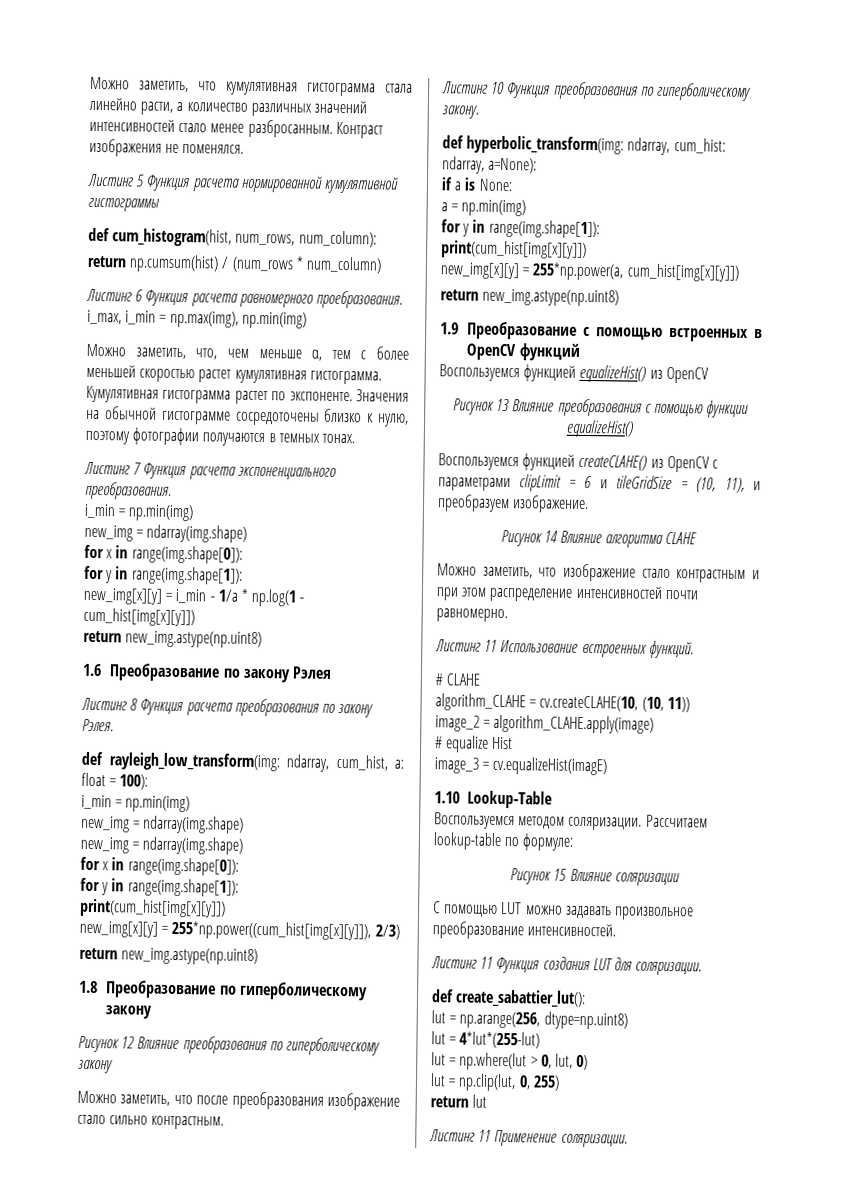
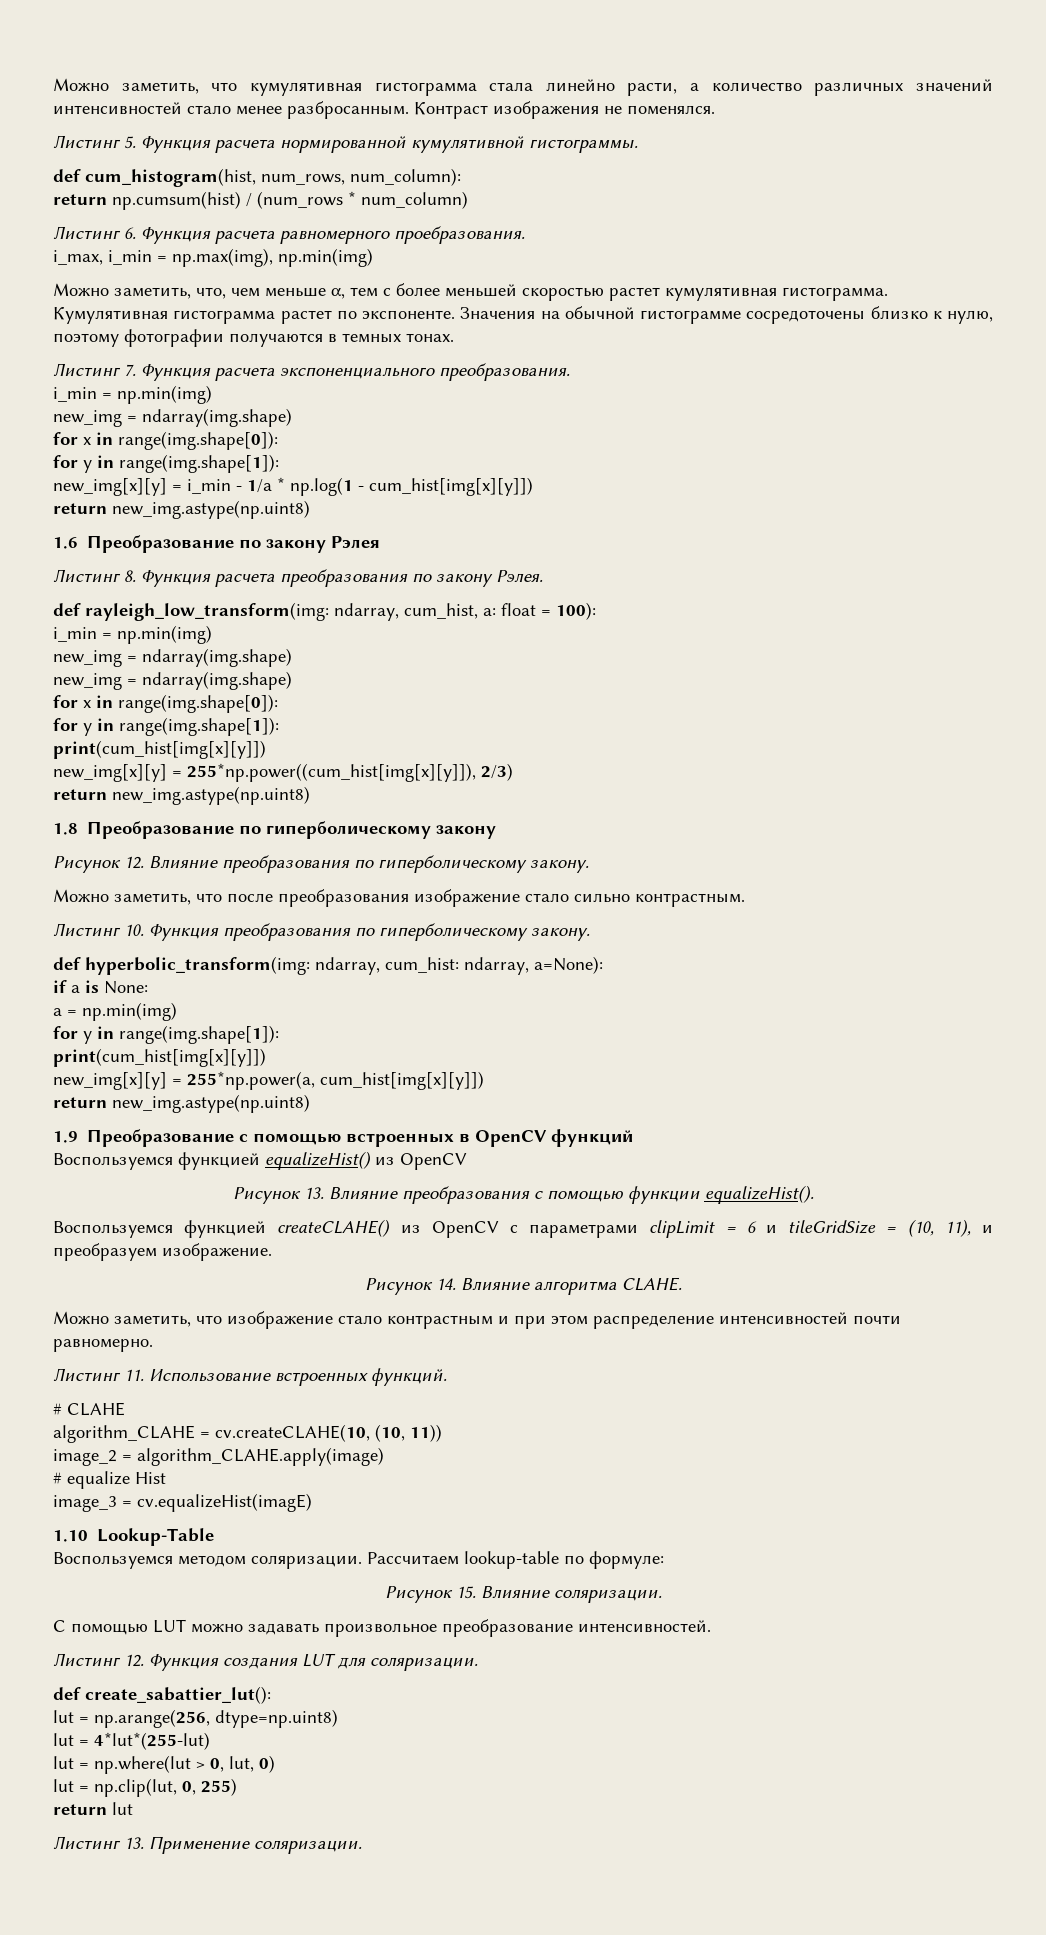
- Листинг 5 Функция расчета нормированной кумулятивной гистограммы
+ Листинг 5. Функция расчета нормированной кумулятивной гистограммы.
- Листинг 6 Функция расчета равномерного проебразования.
+ Листинг 6. Функция расчета равномерного проебразования.
- Листинг 7 Функция расчета экспоненциального преобразования.
+ Листинг 7. Функция расчета экспоненциального преобразования.
- Листинг 8 Функция расчета преобразования по закону Рэлея.
+ Листинг 8. Функция расчета преобразования по закону Рэлея.
- Рисунок 12 Влияние преобразования по гиперболическому закону
+ Рисунок 12. Влияние преобразования по гиперболическому закону.
- Листинг 10 Функция преобразования по гиперболическому закону.
+ Листинг 10. Функция преобразования по гиперболическому закону.
- Рисунок 13 Влияние преобразования с помощью функции equalizeHist()
+ Рисунок 13. Влияние преобразования с помощью функции equalizeHist().
- Рисунок 14 Влияние алгоритма CLAHE
+ Рисунок 14. Влияние алгоритма CLAHE.
- Листинг 11 Использование встроенных функций.
+ Листинг 11. Использование встроенных функций.
- Рисунок 15 Влияние соляризации
+ Рисунок 15. Влияние соляризации.
- Листинг 11 Функция создания LUT для соляризации.
+ Листинг 12. Функция создания LUT для соляризации.
- Листинг 11 Применение соляризации.
+ Листинг 13. Применение соляризации.

